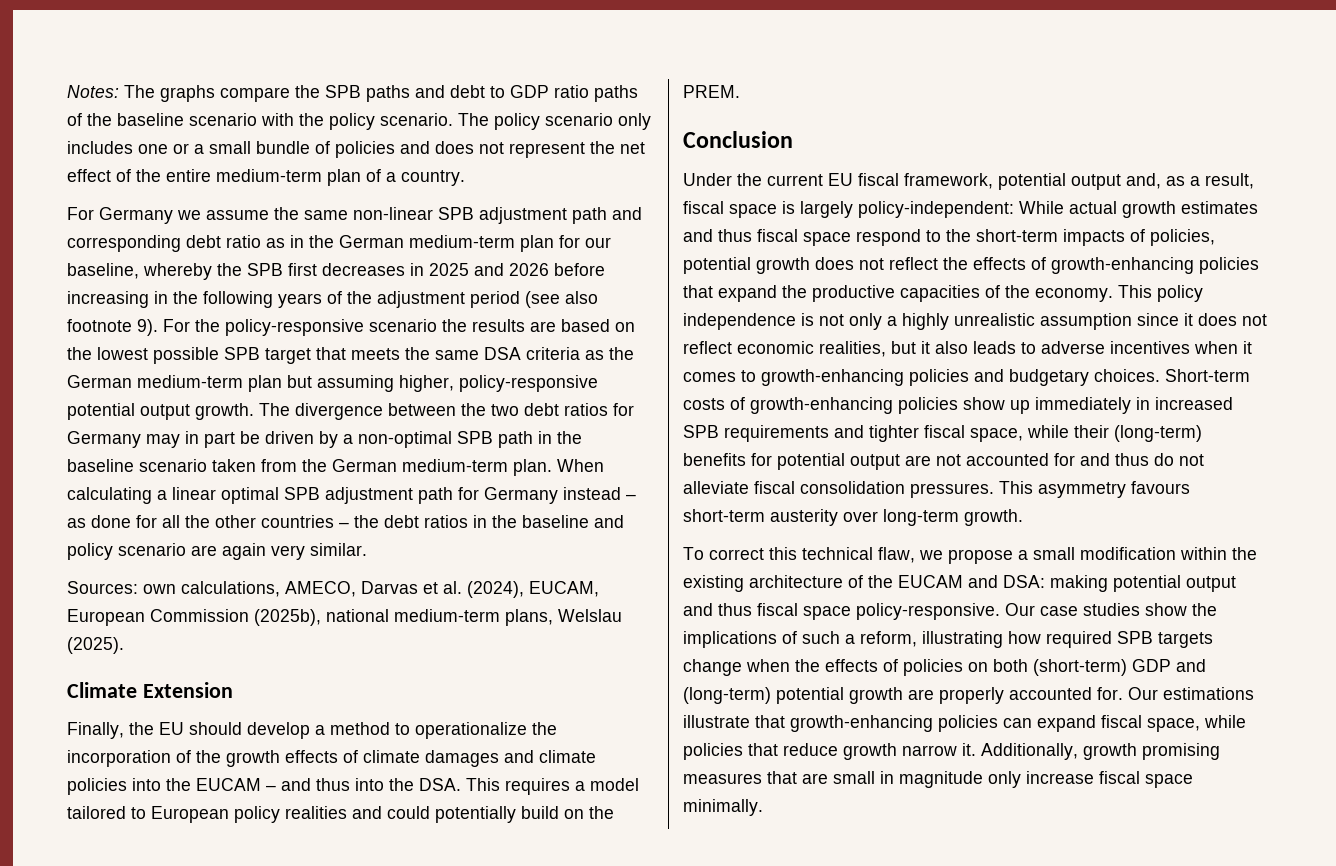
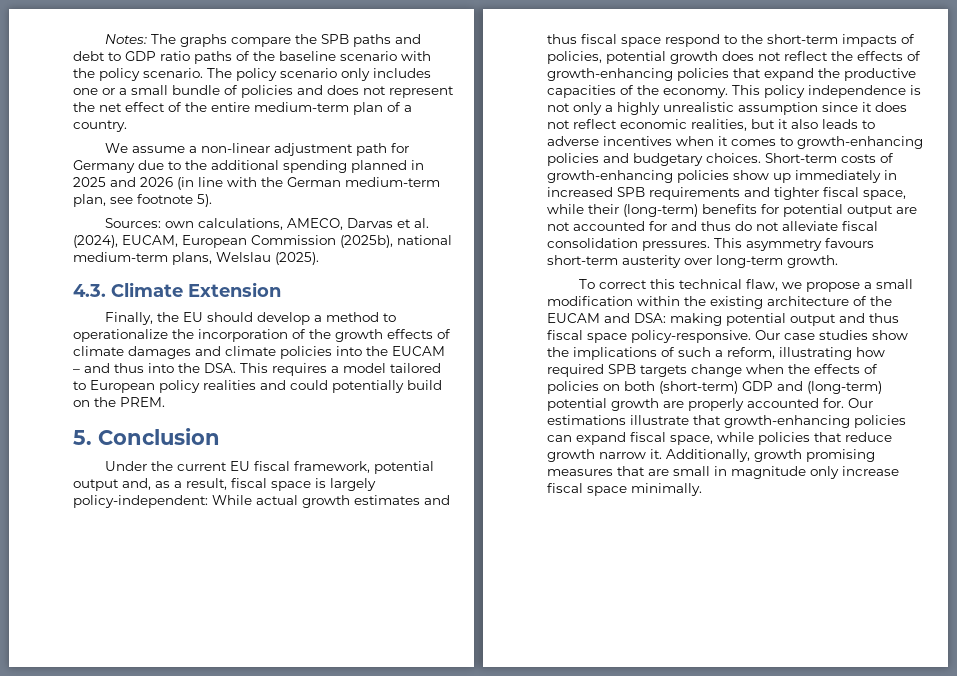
- For Germany we assume the same non-linear SPB adjustment path and corresponding debt ratio as in the German medium-term plan for our baseline, whereby the SPB first decreases in 2025 and 2026 before increasing in the following years of the adjustment period (see also footnote 9). For the policy-responsive scenario the results are based on the lowest possible SPB target that meets the same DSA criteria as the German medium-term plan but assuming higher, policy-responsive potential output growth. The divergence between the two debt ratios for Germany may in part be driven by a non-optimal SPB path in the baseline scenario taken from the German medium-term plan. When calculating a linear optimal SPB adjustment path for Germany instead – as done for all the other countries – the debt ratios in the baseline and policy scenario are again very similar.
+ We assume a non-linear adjustment path for Germany due to the additional spending planned in 2025 and 2026 (in line with the German medium-term plan, see footnote 5).
- Climate Extension
+ 4.3. Climate Extension
- Conclusion
+ 5. Conclusion

